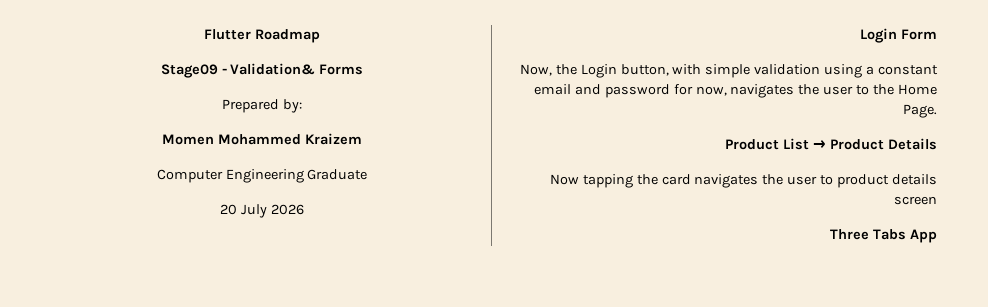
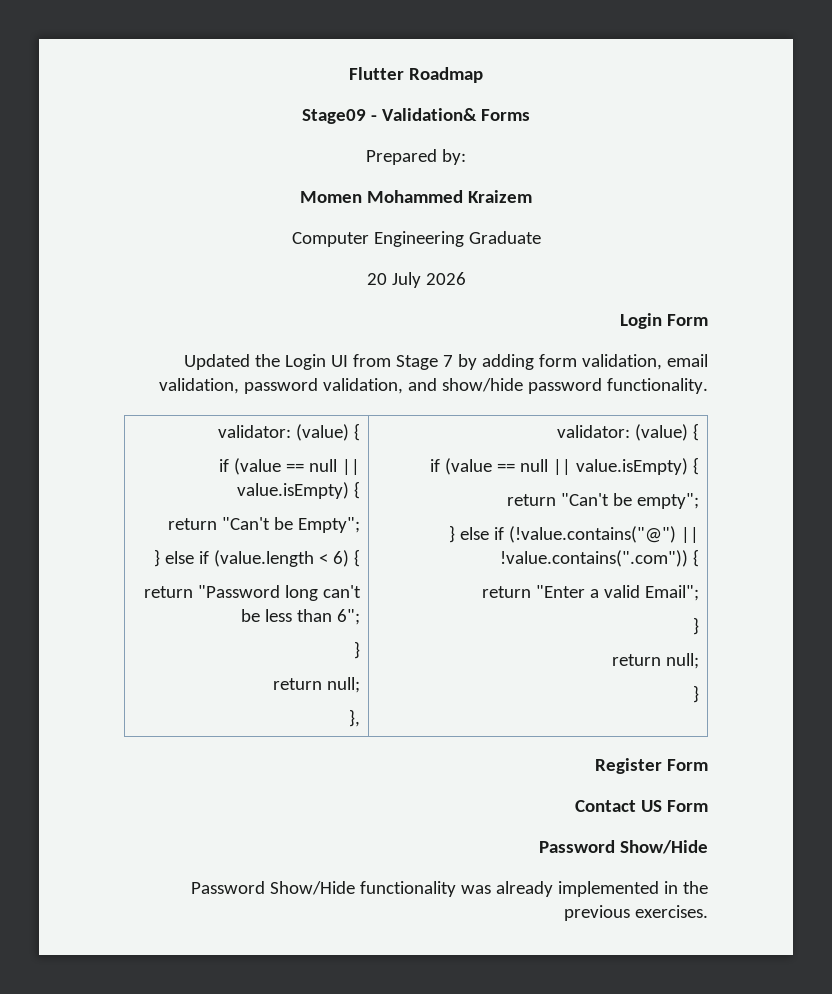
- Now, the Login button, with simple validation using a constant email and password for now, navigates the user to the Home Page.
- Product List → Product Details
- Now tapping the card navigates the user to product details screen
- Three Tabs App
+ Updated the Login UI from Stage 7 by adding form validation, email validation, password validation, and show/hide password functionality.
+ validator: (value) {
+ if (value == null || value.isEmpty) {
+ return "Can't be Empty";
+ } else if (value.length < 6) {
+ return "Password long can't be less than 6";
+ }
+ return null;
+ }, | validator: (value) {
+ if (value == null || value.isEmpty) {
+ return "Can't be empty";
+ } else if (!value.contains("@") || !value.contains(".com")) {
+ return "Enter a valid Email";
+ }
+ return null;
+ }
+ Register Form
+ Contact US Form
+ Password Show/Hide
+ Password Show/Hide functionality was already implemented in the previous exercises.

